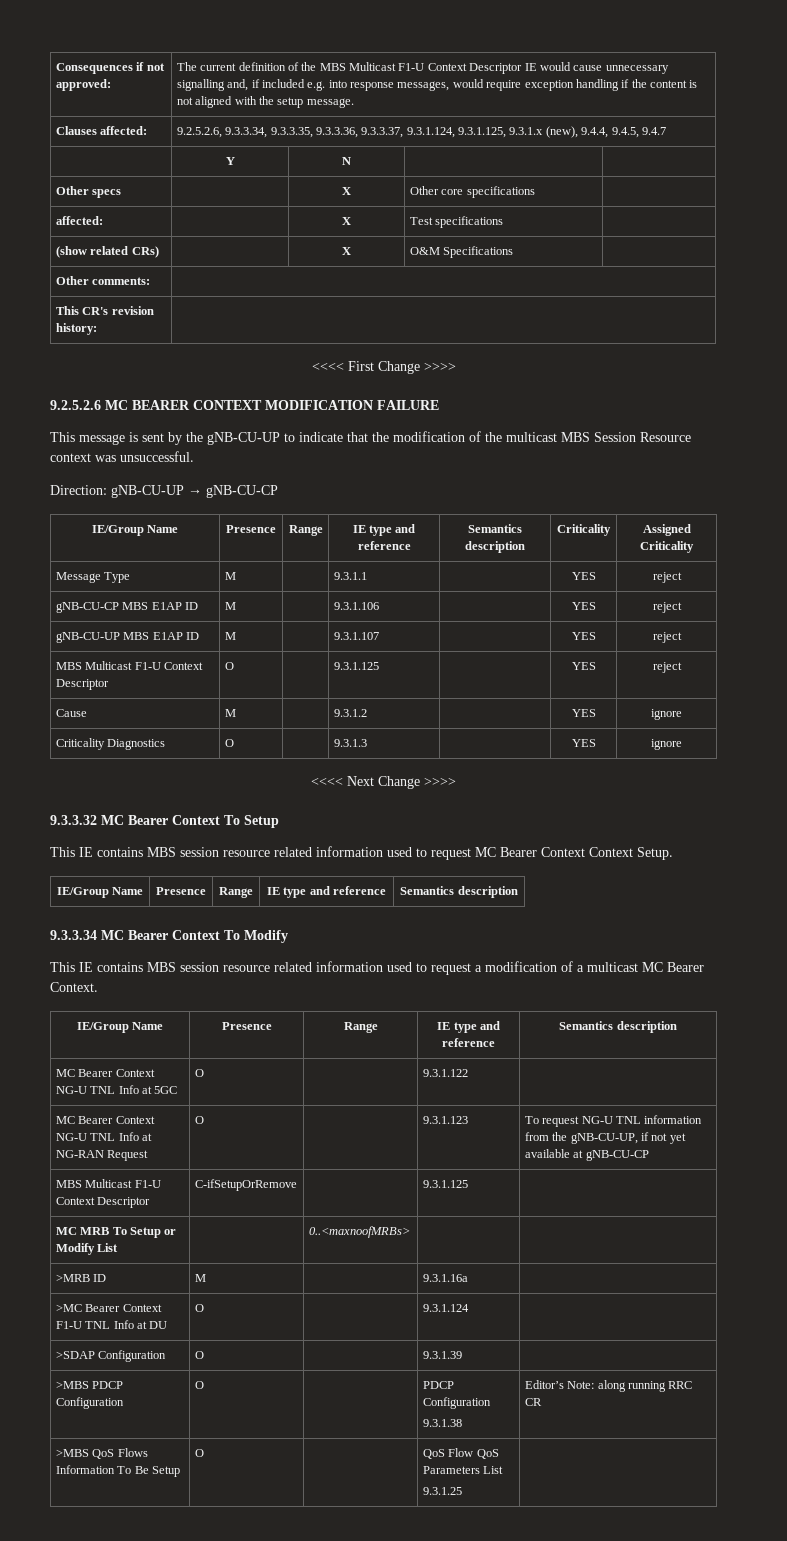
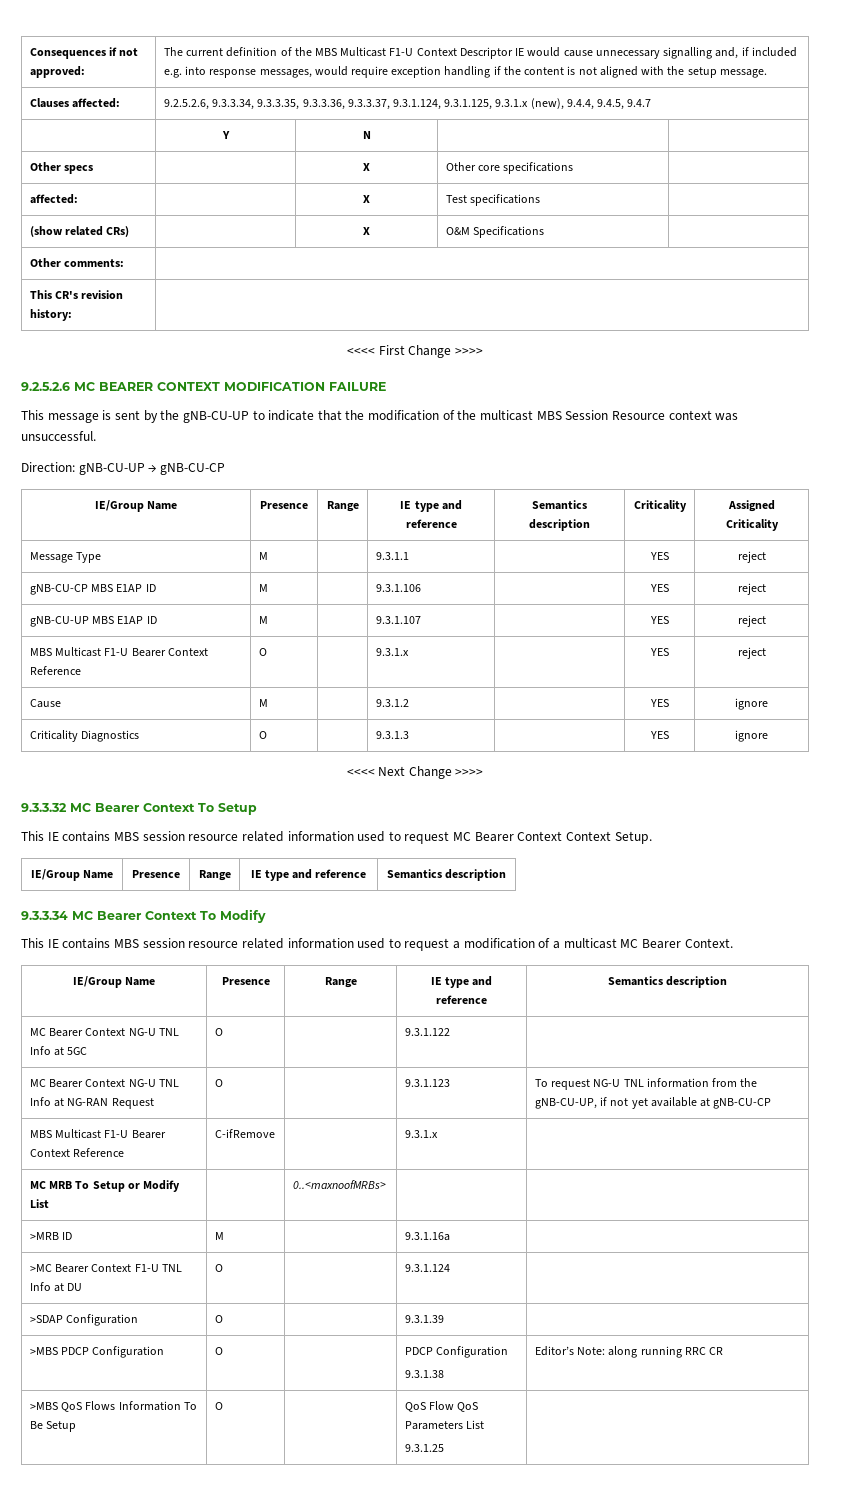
- MBS Multicast F1-U Context Descriptor | O | | 9.3.1.125 | | YES | reject
+ MBS Multicast F1-U Bearer Context Reference | O | | 9.3.1.x | | YES | reject
- MBS Multicast F1-U Context Descriptor | C-ifSetupOrRemove | | 9.3.1.125 |
+ MBS Multicast F1-U Bearer Context Reference | C-ifRemove | | 9.3.1.x |

